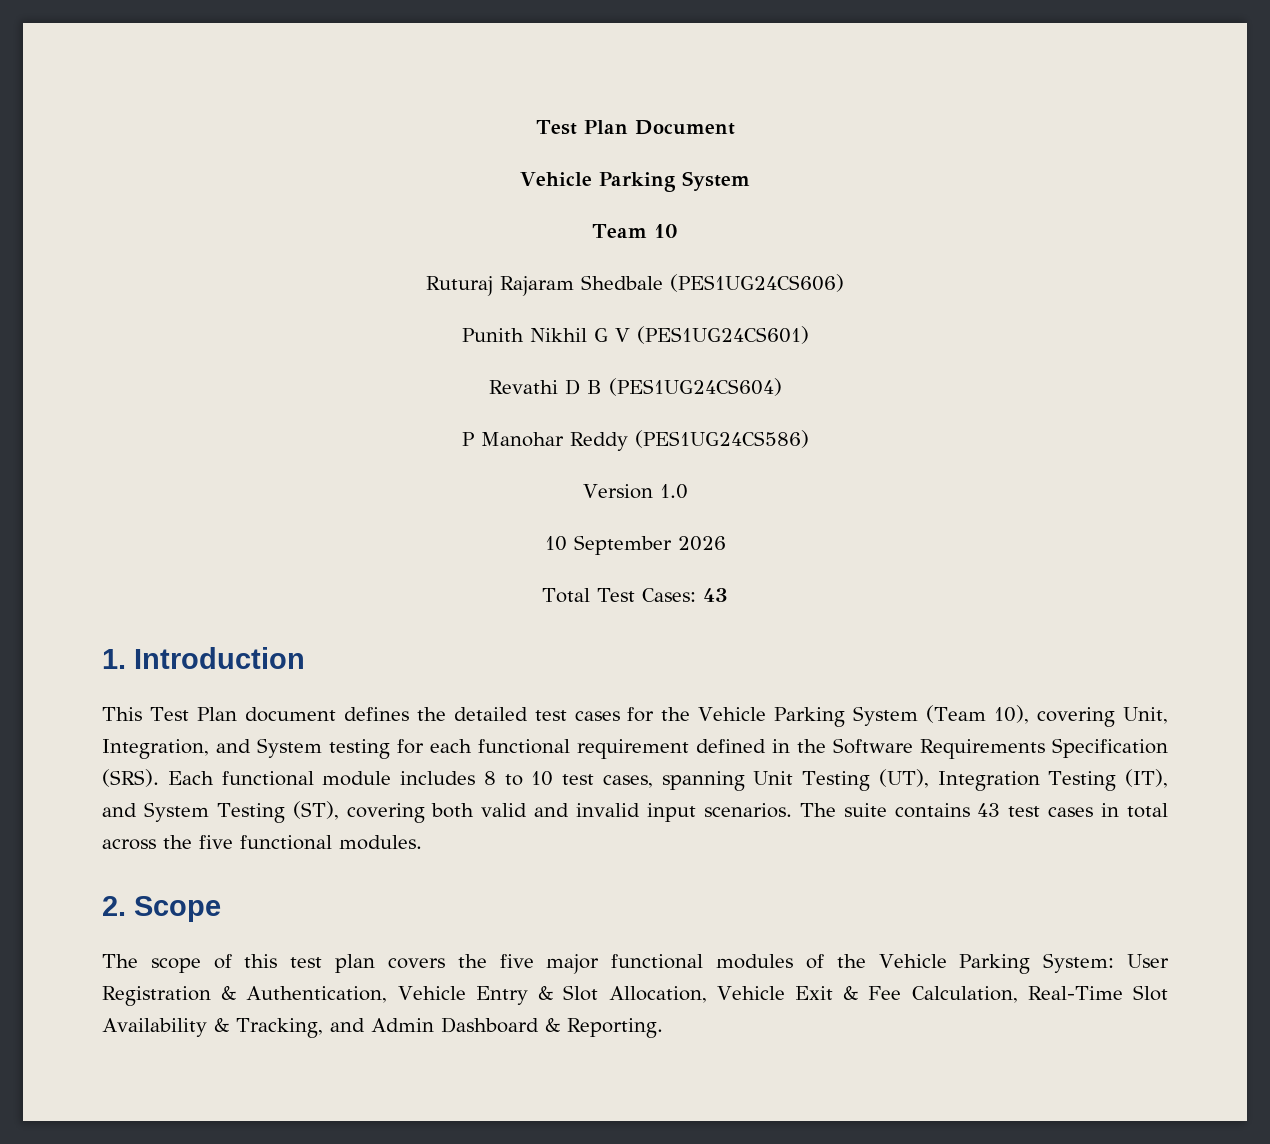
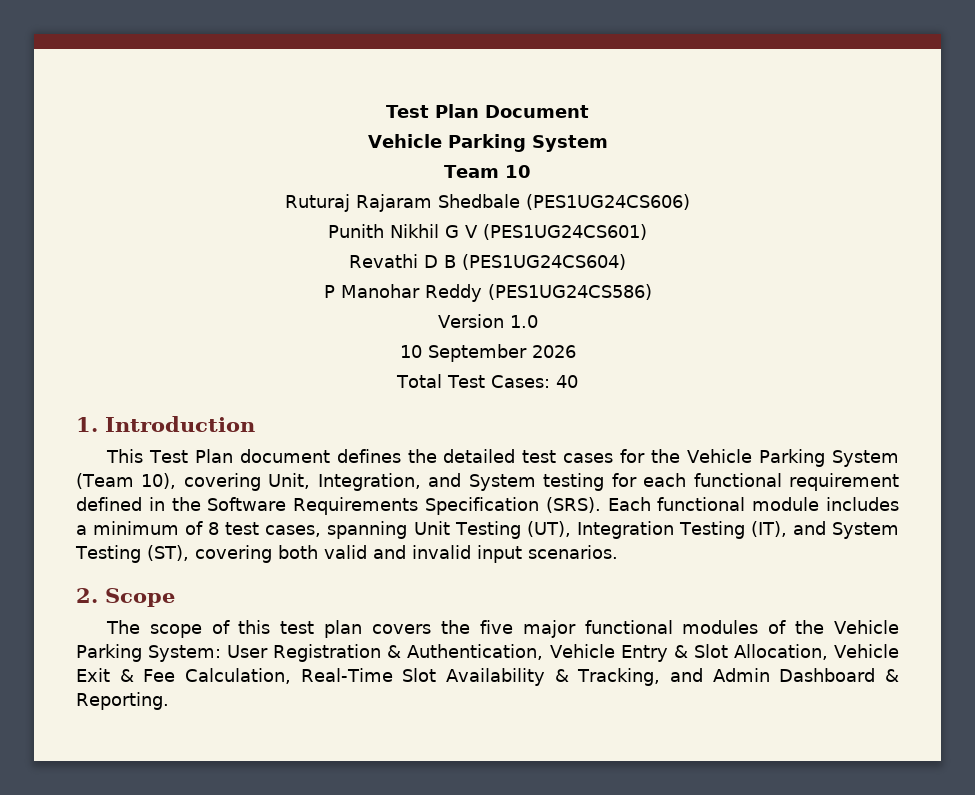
- Total Test Cases: 43
+ Total Test Cases: 40
- Each functional module includes 8 to 10 test cases, spanning Unit Testing (UT), Integration Testing (IT), and System Testing (ST), covering both valid and invalid input scenarios. The suite contains 43 test cases in total across the five functional modules.
+ Each functional module includes a minimum of 8 test cases, spanning Unit Testing (UT), Integration Testing (IT), and System Testing (ST), covering both valid and invalid input scenarios.

